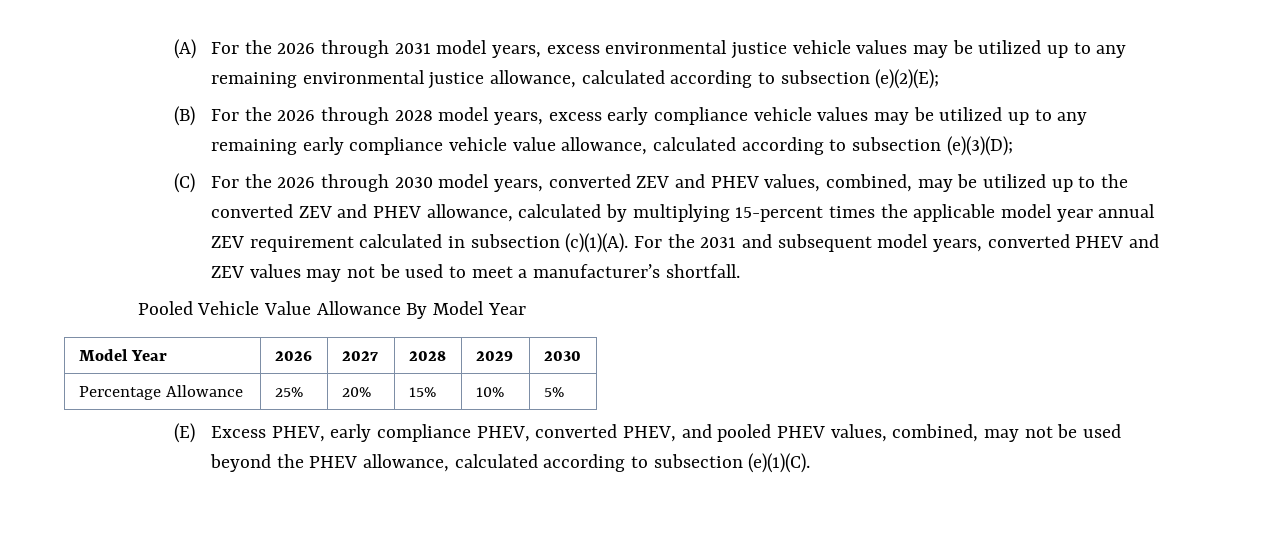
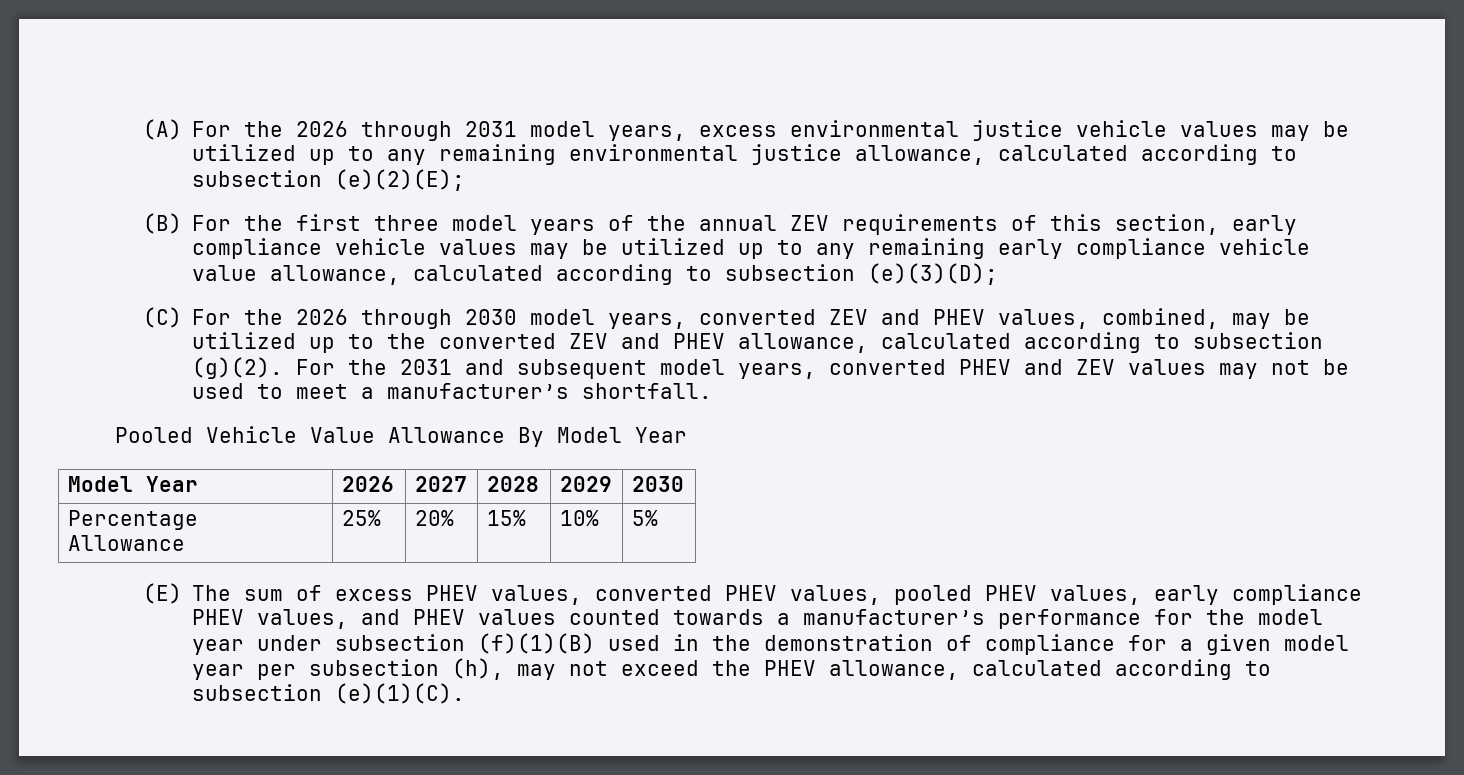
- (B) For the 2026 through 2028 model years, excess early compliance vehicle values may be utilized up to any remaining early compliance vehicle value allowance, calculated according to subsection (e)(3)(D);
+ (B) For the first three model years of the annual ZEV requirements of this section, early compliance vehicle values may be utilized up to any remaining early compliance vehicle value allowance, calculated according to subsection (e)(3)(D);
- (C) For the 2026 through 2030 model years, converted ZEV and PHEV values, combined, may be utilized up to the converted ZEV and PHEV allowance, calculated by multiplying 15-percent times the applicable model year annual ZEV requirement calculated in subsection (c)(1)(A).
+ (C) For the 2026 through 2030 model years, converted ZEV and PHEV values, combined, may be utilized up to the converted ZEV and PHEV allowance, calculated according to subsection (g)(2).
- (E) Excess PHEV, early compliance PHEV, converted PHEV, and pooled PHEV values, combined, may not be used beyond the PHEV allowance, calculated according to subsection (e)(1)(C).
+ (E) The sum of excess PHEV values, converted PHEV values, pooled PHEV values, early compliance PHEV values, and PHEV values counted towards a manufacturer’s performance for the model year under subsection (f)(1)(B) used in the demonstration of compliance for a given model year per subsection (h), may not exceed the PHEV allowance, calculated according to subsection (e)(1)(C).

